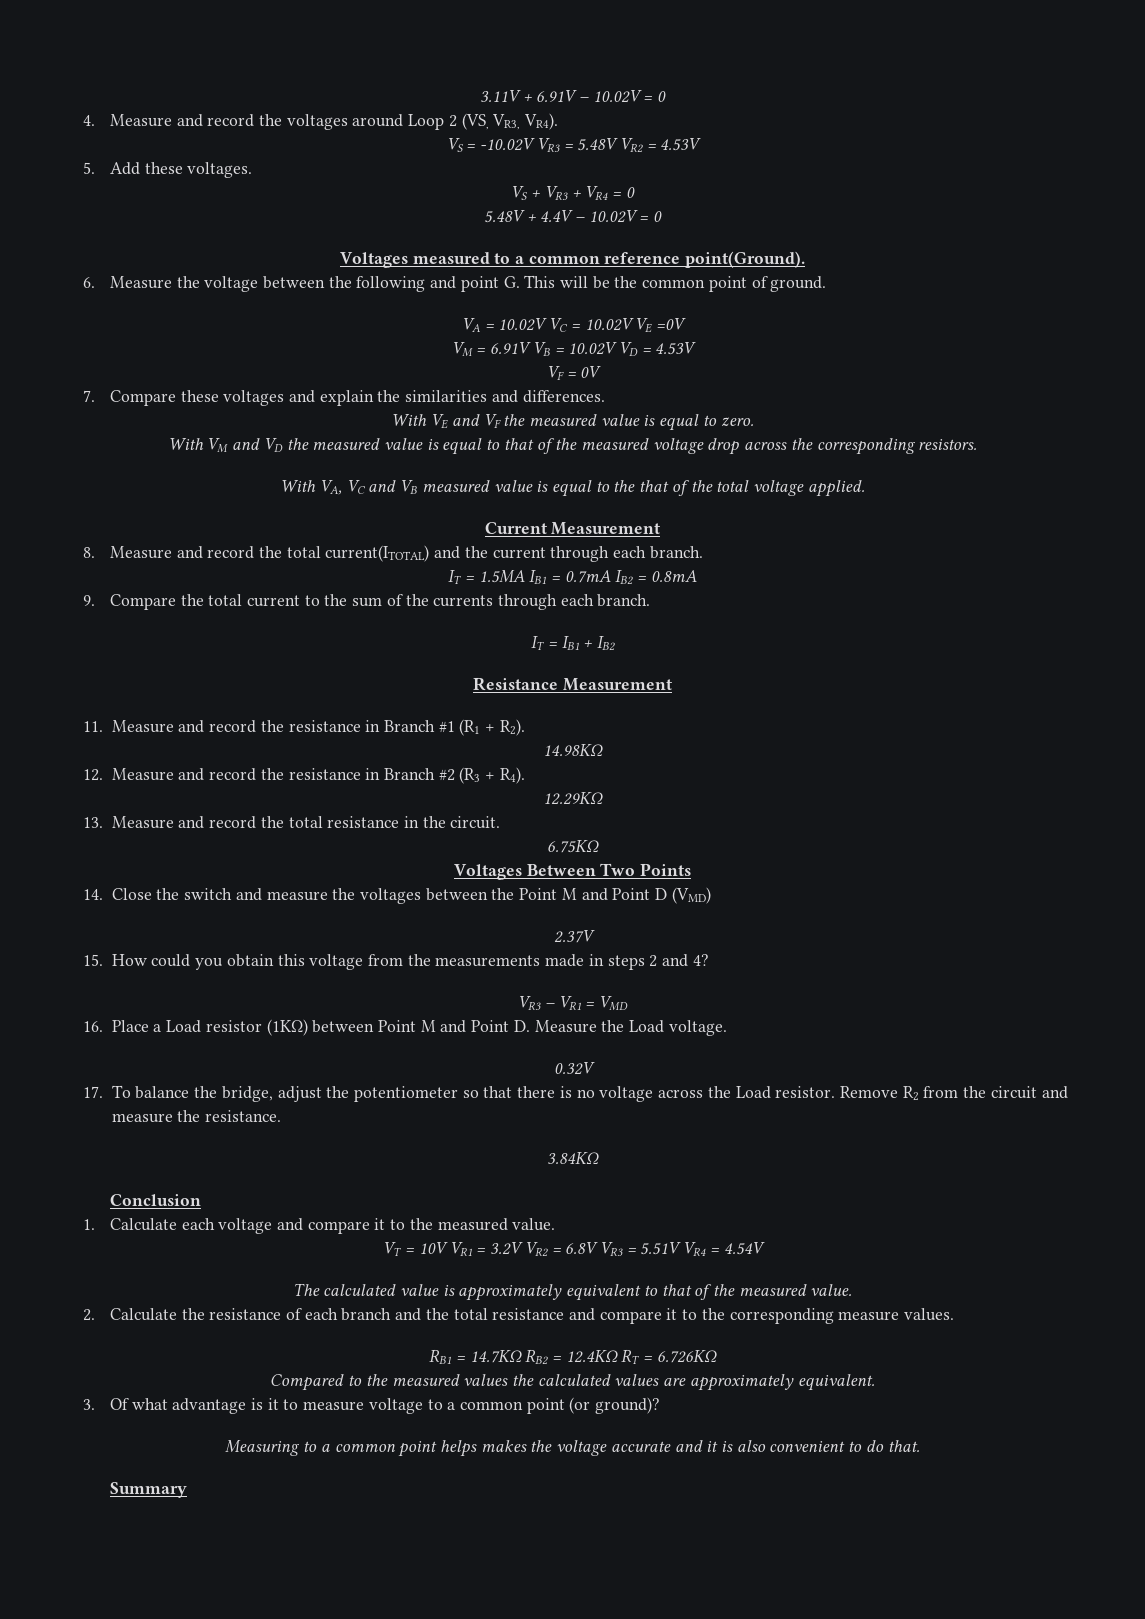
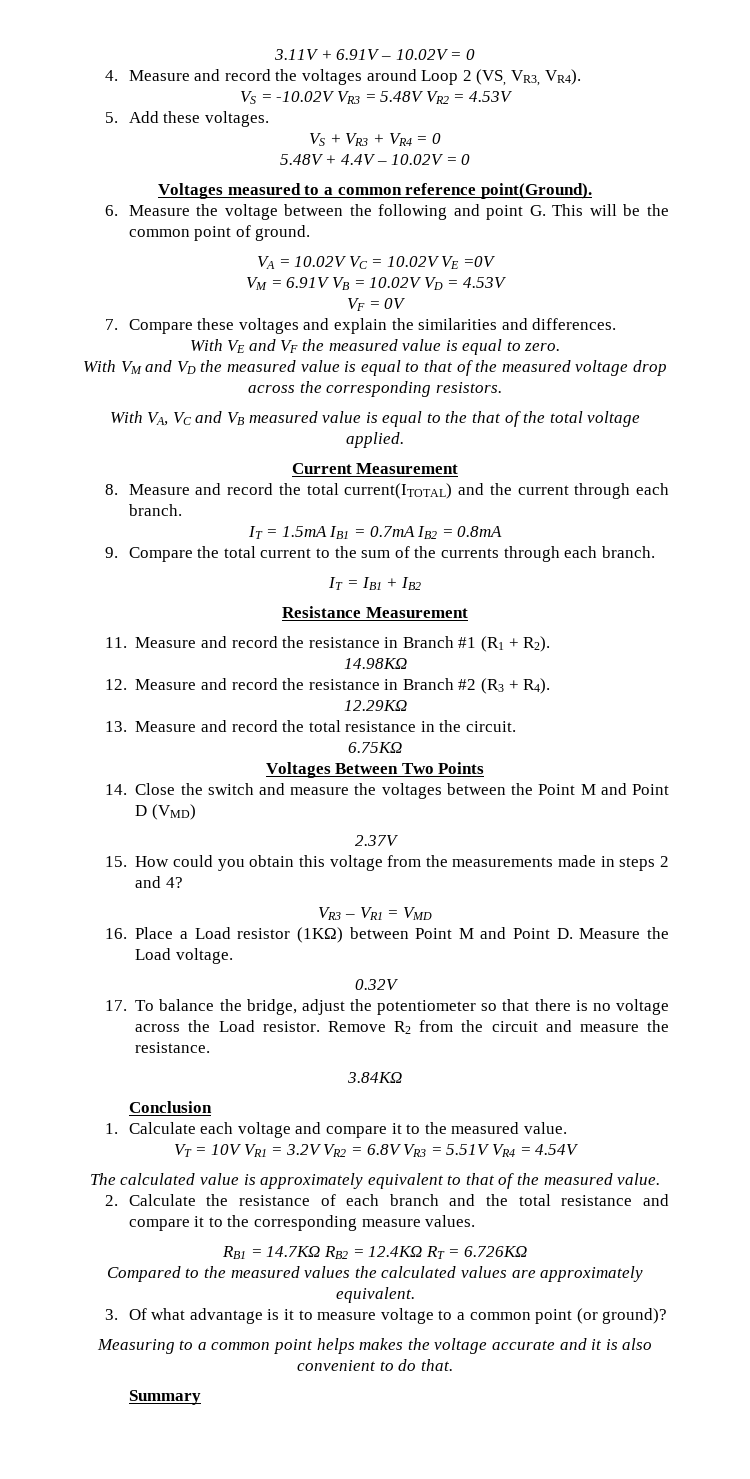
- IT = 1.5MA IB1 = 0.7mA IB2 = 0.8mA
+ IT = 1.5mA IB1 = 0.7mA IB2 = 0.8mA

